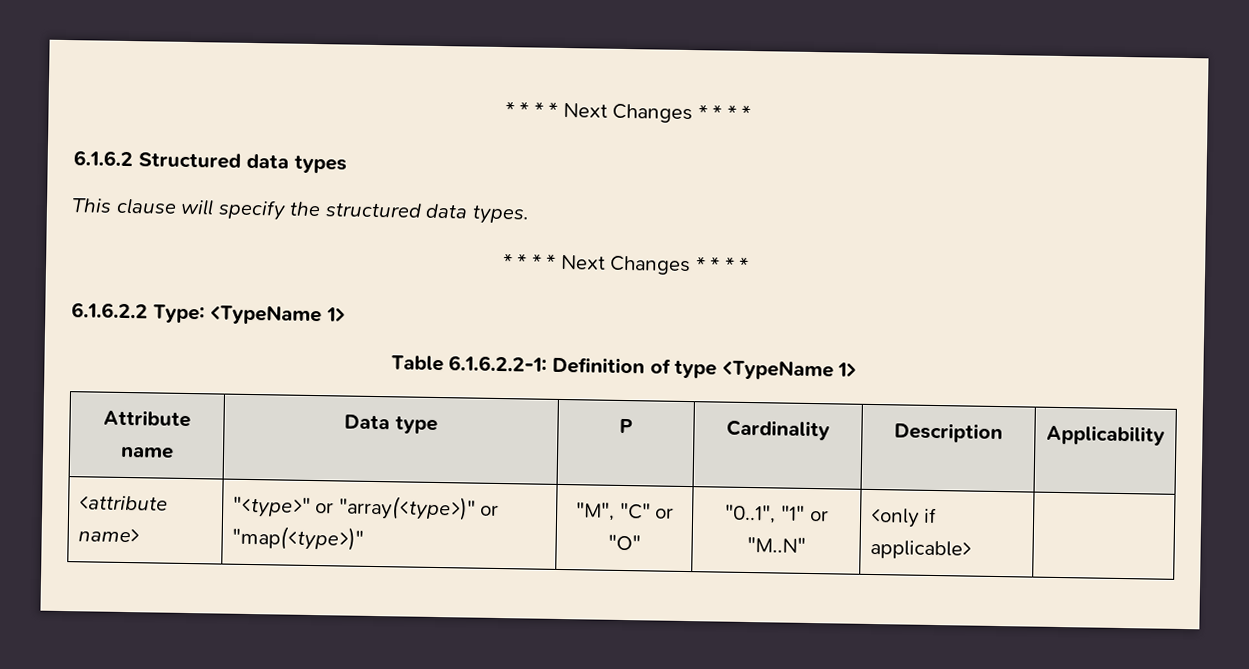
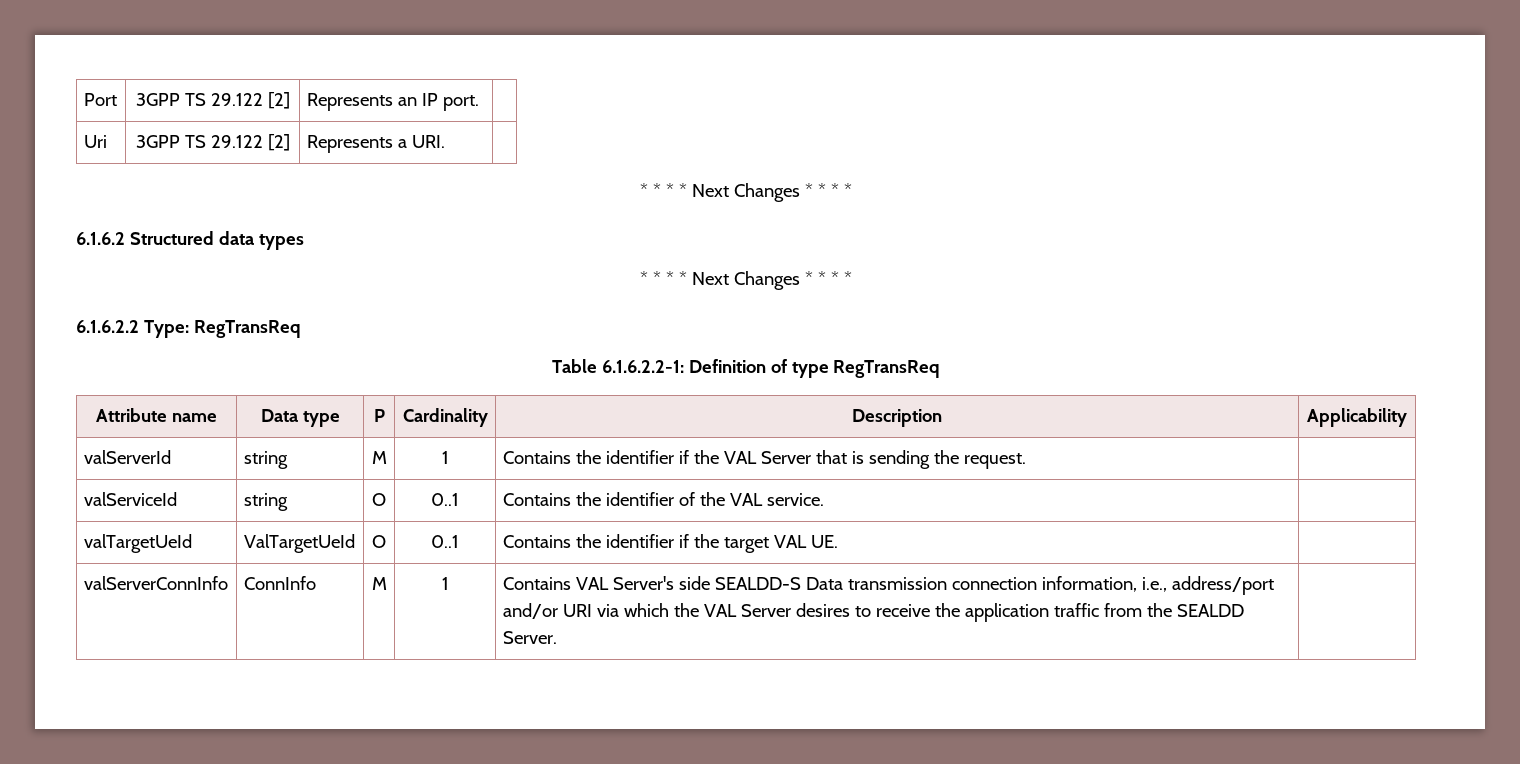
+ Port | 3GPP TS 29.122 [2] | Represents an IP port. |
+ Uri | 3GPP TS 29.122 [2] | Represents a URI. |
- This clause will specify the structured data types.
- 6.1.6.2.2 Type: <TypeName 1>
+ 6.1.6.2.2 Type: RegTransReq
- Table 6.1.6.2.2-1: Definition of type <TypeName 1>
+ Table 6.1.6.2.2-1: Definition of type RegTransReq
- <attribute name> | "<type>" or "array(<type>)" or "map(<type>)" | "M", "C" or "O" | "0..1", "1" or "M..N" | <only if applicable> |
+ valServerId | string | M | 1 | Contains the identifier if the VAL Server that is sending the request. |
+ valServiceId | string | O | 0..1 | Contains the identifier of the VAL service. |
+ valTargetUeId | ValTargetUeId | O | 0..1 | Contains the identifier if the target VAL UE. |
+ valServerConnInfo | ConnInfo | M | 1 | Contains VAL Server's side SEALDD-S Data transmission connection information, i.e., address/port and/or URI via which the VAL Server desires to receive the application traffic from the SEALDD Server. |

